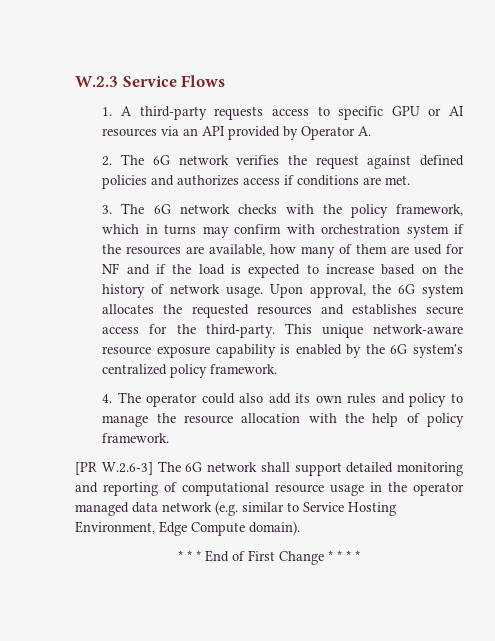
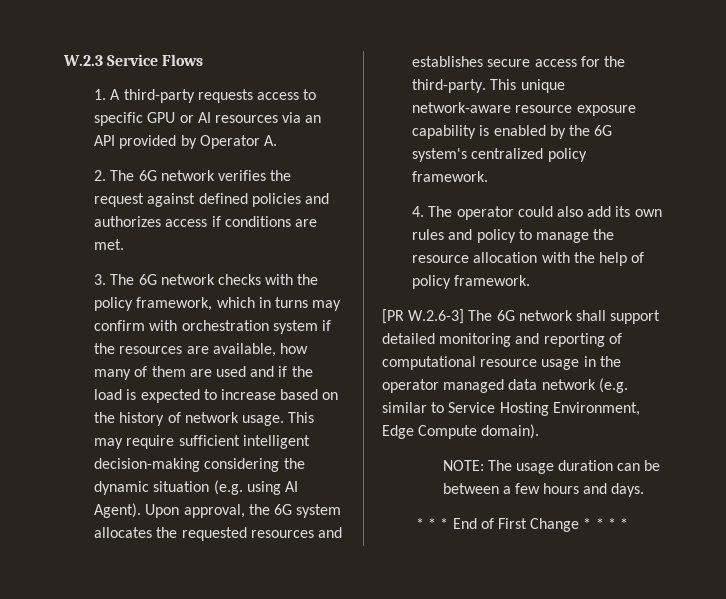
- 3. The 6G network checks with the policy framework, which in turns may confirm with orchestration system if the resources are available, how many of them are used for NF and if the load is expected to increase based on the history of network usage.
+ 3. The 6G network checks with the policy framework, which in turns may confirm with orchestration system if the resources are available, how many of them are used and if the load is expected to increase based on the history of network usage.
+ This may require sufficient intelligent decision-making considering the dynamic situation (e.g. using AI Agent).
+ NOTE: The usage duration can be between a few hours and days.

